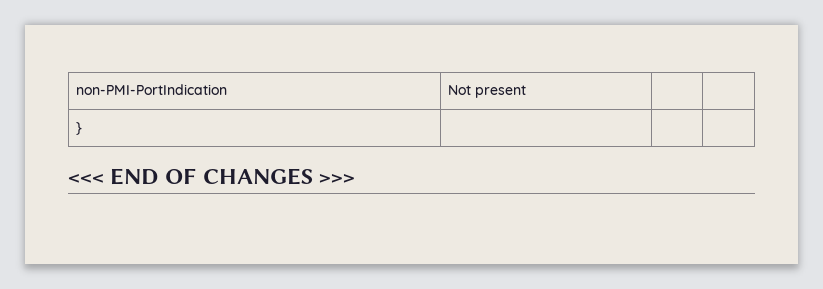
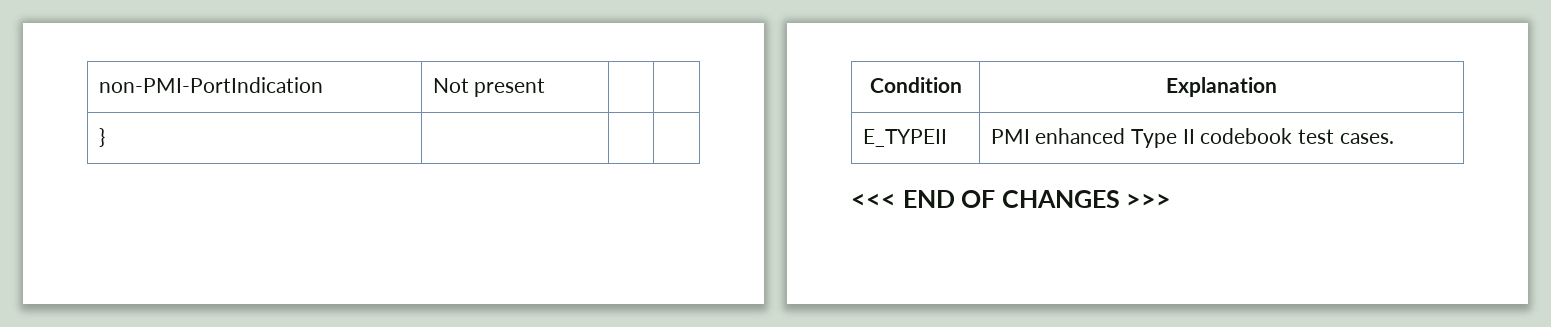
+ Condition | Explanation
+ E_TYPEII | PMI enhanced Type II codebook test cases.

